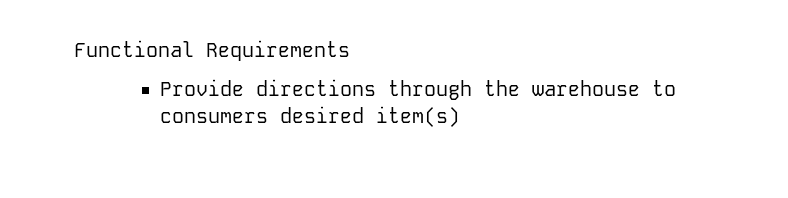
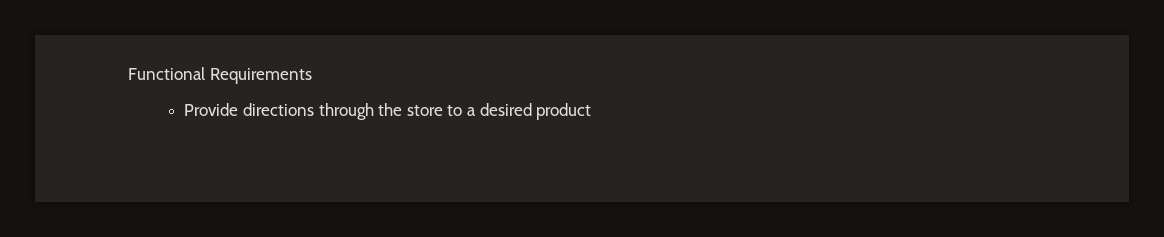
- Provide directions through the warehouse to consumers desired item(s)
+ Provide directions through the store to a desired product

